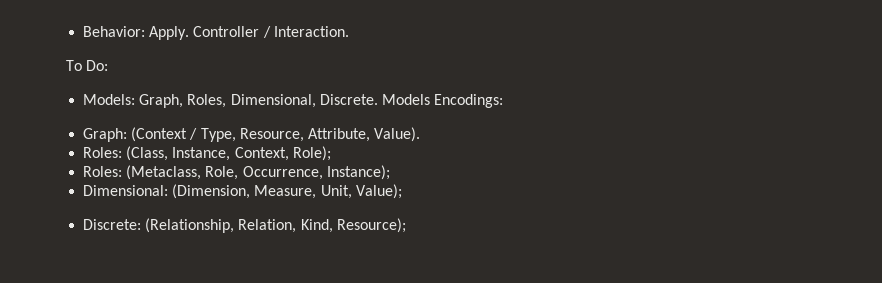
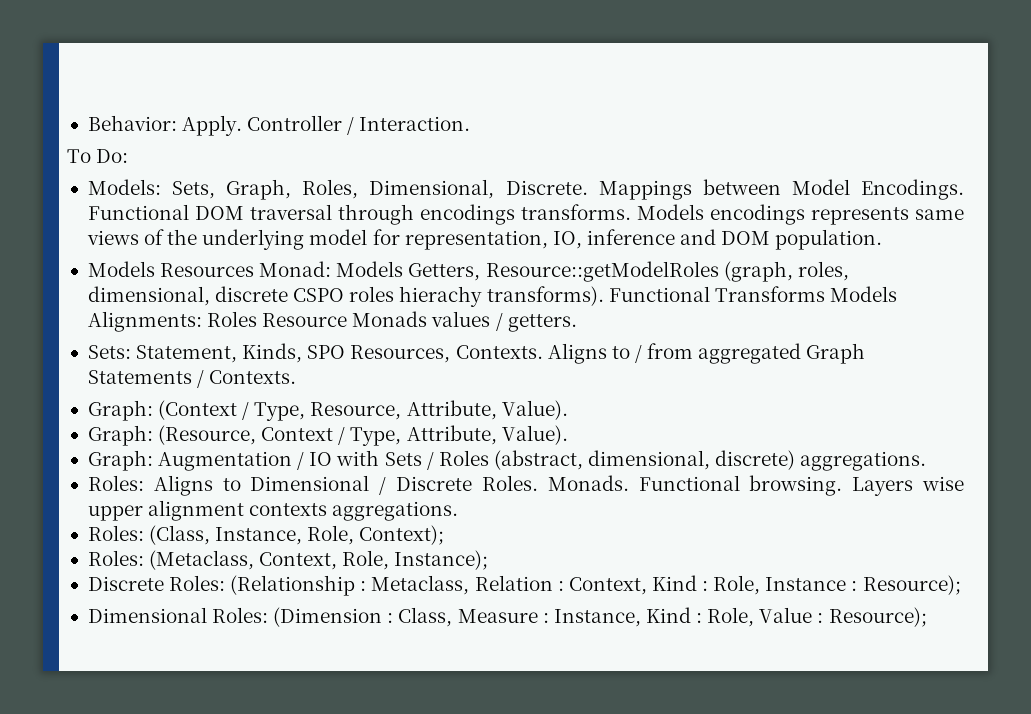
- Models: Graph, Roles, Dimensional, Discrete.
+ Models: Sets, Graph, Roles, Dimensional, Discrete.
- Models Encodings:
+ Mappings between Model Encodings. Functional DOM traversal through encodings transforms. Models encodings represents same views of the underlying model for representation, IO, inference and DOM population.
+ Models Resources Monad: Models Getters, Resource::getModelRoles (graph, roles, dimensional, discrete CSPO roles hierachy transforms). Functional Transforms Models Alignments: Roles Resource Monads values / getters.
+ Sets: Statement, Kinds, SPO Resources, Contexts. Aligns to / from aggregated Graph Statements / Contexts.
+ Graph: (Resource, Context / Type, Attribute, Value).
+ Graph: Augmentation / IO with Sets / Roles (abstract, dimensional, discrete) aggregations.
+ Roles: Aligns to Dimensional / Discrete Roles. Monads. Functional browsing. Layers wise upper alignment contexts aggregations.
- Roles: (Class, Instance, Context, Role);
+ Roles: (Class, Instance, Role, Context);
- Roles: (Metaclass, Role, Occurrence, Instance);
+ Roles: (Metaclass, Context, Role, Instance);
- Dimensional: (Dimension, Measure, Unit, Value);
- Discrete: (Relationship, Relation, Kind, Resource);
+ Discrete Roles: (Relationship : Metaclass, Relation : Context, Kind : Role, Instance : Resource);
+ Dimensional Roles: (Dimension : Class, Measure : Instance, Kind : Role, Value : Resource);

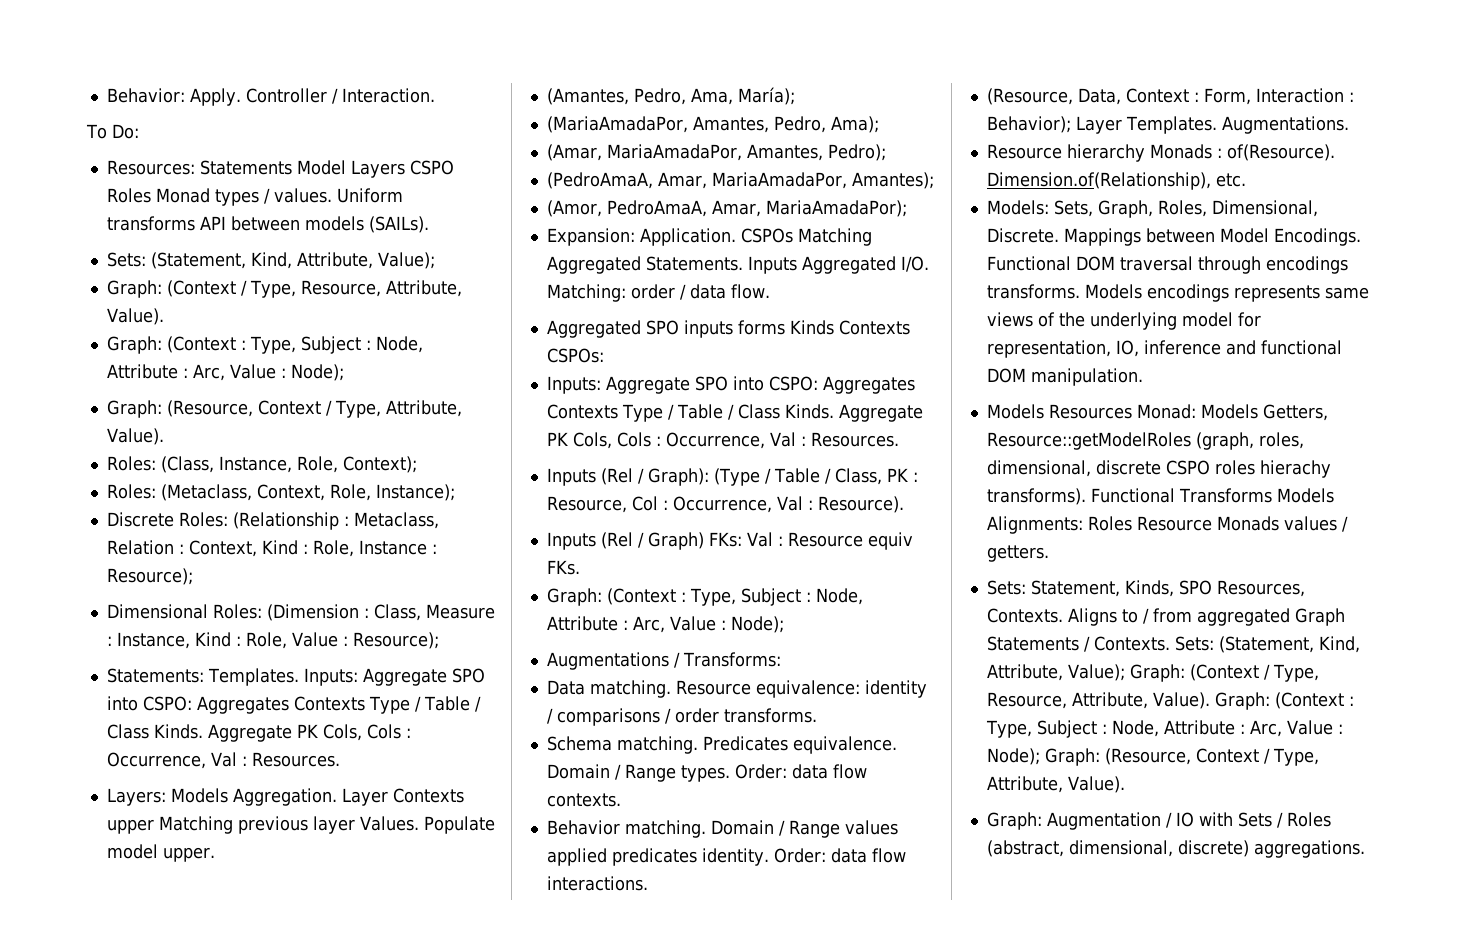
- Models: Sets, Graph, Roles, Dimensional, Discrete. Mappings between Model Encodings. Functional DOM traversal through encodings transforms. Models encodings represents same views of the underlying model for representation, IO, inference and DOM population.
- Models Resources Monad: Models Getters, Resource::getModelRoles (graph, roles, dimensional, discrete CSPO roles hierachy transforms). Functional Transforms Models Alignments: Roles Resource Monads values / getters.
- Sets: Statement, Kinds, SPO Resources, Contexts. Aligns to / from aggregated Graph Statements / Contexts.
+ Resources: Statements Model Layers CSPO Roles Monad types / values. Uniform transforms API between models (SAILs).
+ Sets: (Statement, Kind, Attribute, Value);
  Graph: (Context / Type, Resource, Attribute, Value).
+ Graph: (Context : Type, Subject : Node, Attribute : Arc, Value : Node);
  Graph: (Resource, Context / Type, Attribute, Value).
- Graph: Augmentation / IO with Sets / Roles (abstract, dimensional, discrete) aggregations.
- Roles: Aligns to Dimensional / Discrete Roles. Monads. Functional browsing. Layers wise upper alignment contexts aggregations.
+ Statements: Templates. Inputs: Aggregate SPO into CSPO: Aggregates Contexts Type / Table / Class Kinds. Aggregate PK Cols, Cols : Occurrence, Val : Resources.
+ Layers: Models Aggregation. Layer Contexts upper Matching previous layer Values. Populate model upper.
+ (Amantes, Pedro, Ama, María);
+ (MariaAmadaPor, Amantes, Pedro, Ama);
+ (Amar, MariaAmadaPor, Amantes, Pedro);
+ (PedroAmaA, Amar, MariaAmadaPor, Amantes);
+ (Amor, PedroAmaA, Amar, MariaAmadaPor);
+ Expansion: Application. CSPOs Matching Aggregated Statements. Inputs Aggregated I/O. Matching: order / data flow.
+ Aggregated SPO inputs forms Kinds Contexts CSPOs:
+ Inputs: Aggregate SPO into CSPO: Aggregates Contexts Type / Table / Class Kinds. Aggregate PK Cols, Cols : Occurrence, Val : Resources.
+ Inputs (Rel / Graph): (Type / Table / Class, PK : Resource, Col : Occurrence, Val : Resource).
+ Inputs (Rel / Graph) FKs: Val : Resource equiv FKs.
+ Graph: (Context : Type, Subject : Node, Attribute : Arc, Value : Node);
+ Augmentations / Transforms:
+ Data matching. Resource equivalence: identity / comparisons / order transforms.
+ Schema matching. Predicates equivalence. Domain / Range types. Order: data flow contexts.
+ Behavior matching. Domain / Range values applied predicates identity. Order: data flow interactions.
+ (Resource, Data, Context : Form, Interaction : Behavior); Layer Templates. Augmentations.
+ Resource hierarchy Monads : of(Resource). Dimension.of(Relationship), etc.
+ Models: Sets, Graph, Roles, Dimensional, Discrete. Mappings between Model Encodings. Functional DOM traversal through encodings transforms. Models encodings represents same views of the underlying model for representation, IO, inference and functional DOM manipulation.
+ Models Resources Monad: Models Getters, Resource::getModelRoles (graph, roles, dimensional, discrete CSPO roles hierachy transforms). Functional Transforms Models Alignments: Roles Resource Monads values / getters.
+ Sets: Statement, Kinds, SPO Resources, Contexts. Aligns to / from aggregated Graph Statements / Contexts. Sets: (Statement, Kind, Attribute, Value); Graph: (Context / Type, Resource, Attribute, Value). Graph: (Context : Type, Subject : Node, Attribute : Arc, Value : Node); Graph: (Resource, Context / Type, Attribute, Value).
+ Graph: Augmentation / IO with Sets / Roles (abstract, dimensional, discrete) aggregations.

